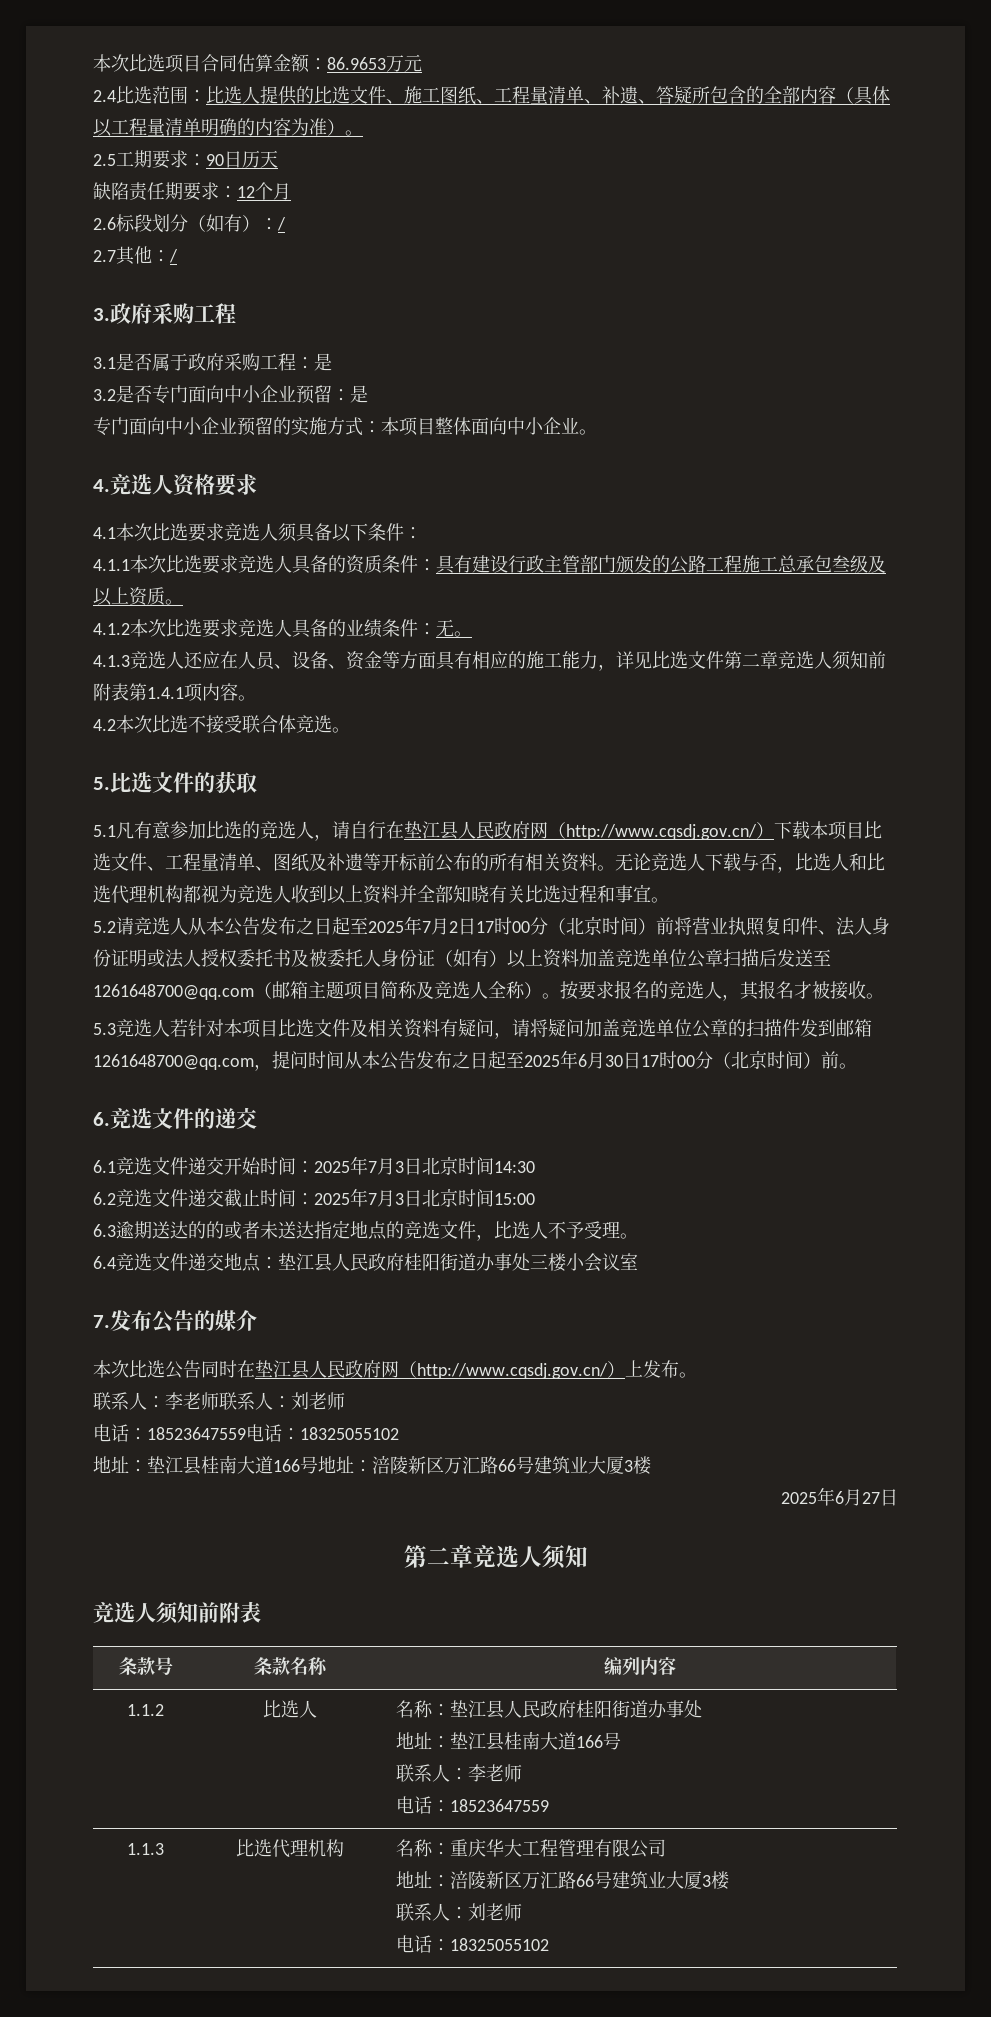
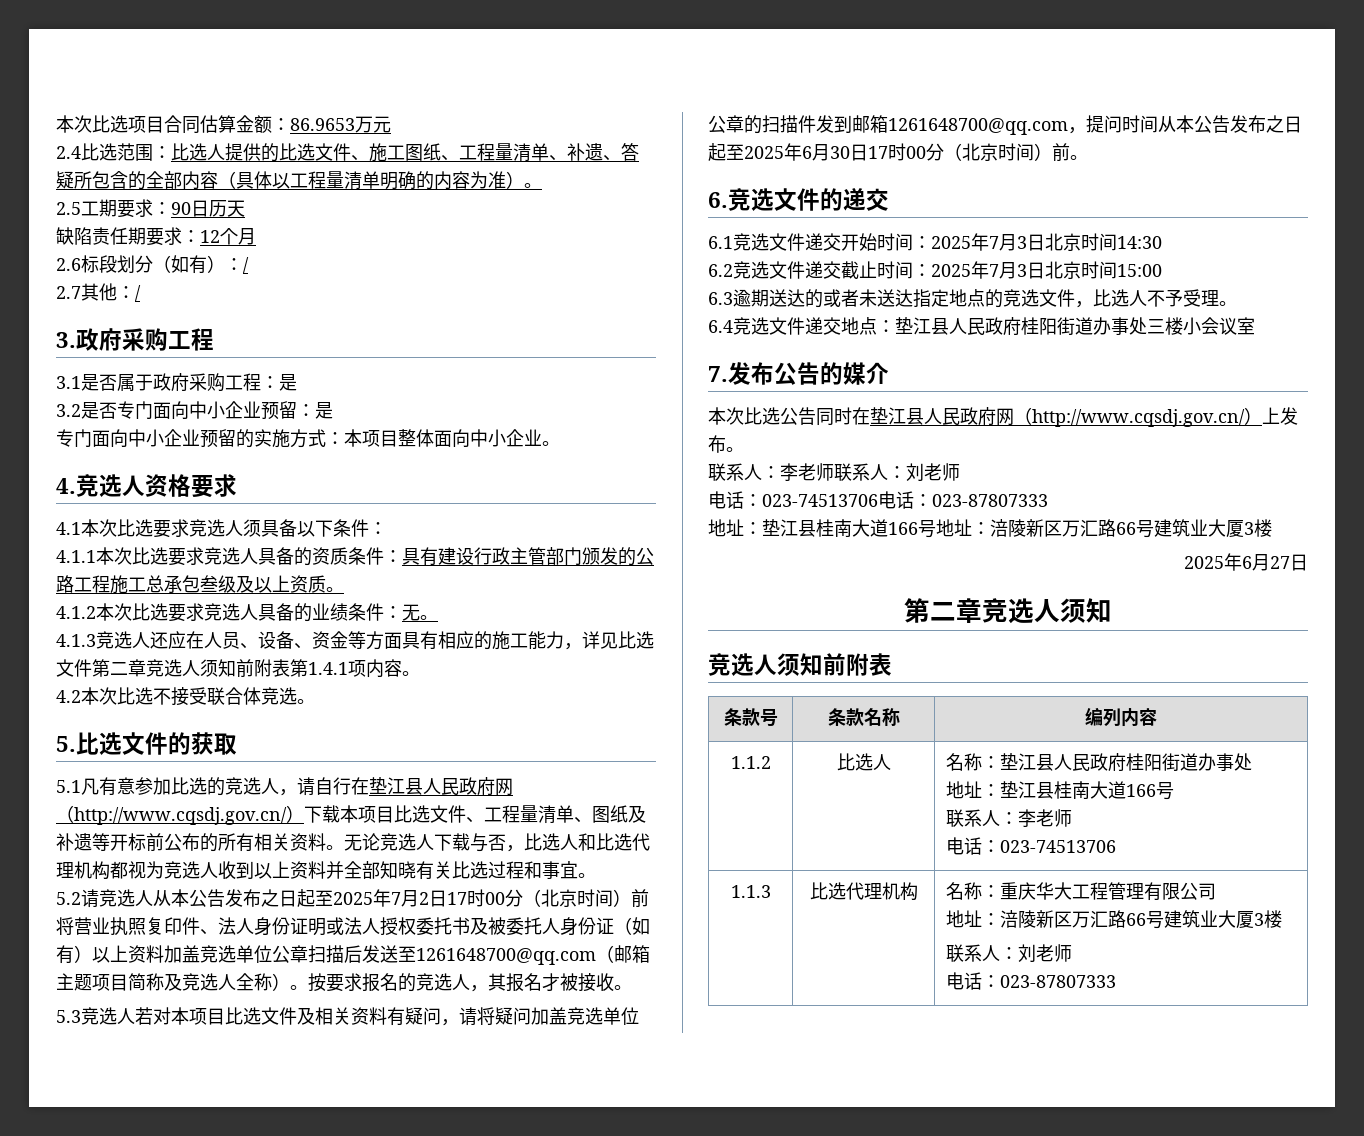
- 5.3竞选人若针对本项目比选文件及相关资料有疑问，请将疑问加盖竞选单位公章的扫描件发到邮箱1261648700@qq.com，提问时间从本公告发布之日起至2025年6月30日17时00分（北京时间）前。
+ 5.3竞选人若对本项目比选文件及相关资料有疑问，请将疑问加盖竞选单位公章的扫描件发到邮箱1261648700@qq.com，提问时间从本公告发布之日起至2025年6月30日17时00分（北京时间）前。
- 6.3逾期送达的的或者未送达指定地点的竞选文件，比选人不予受理。
+ 6.3逾期送达的或者未送达指定地点的竞选文件，比选人不予受理。
- 电话：18523647559电话：18325055102
+ 电话：023-74513706电话：023-87807333
  1.1.2 | 比选人 | 名称：垫江县人民政府桂阳街道办事处
  地址：垫江县桂南大道166号
  联系人：李老师
- 电话：18523647559
+ 电话：023-74513706
  1.1.3 | 比选代理机构 | 名称：重庆华大工程管理有限公司
  地址：涪陵新区万汇路66号建筑业大厦3楼
  联系人：刘老师
- 电话：18325055102
+ 电话：023-87807333

